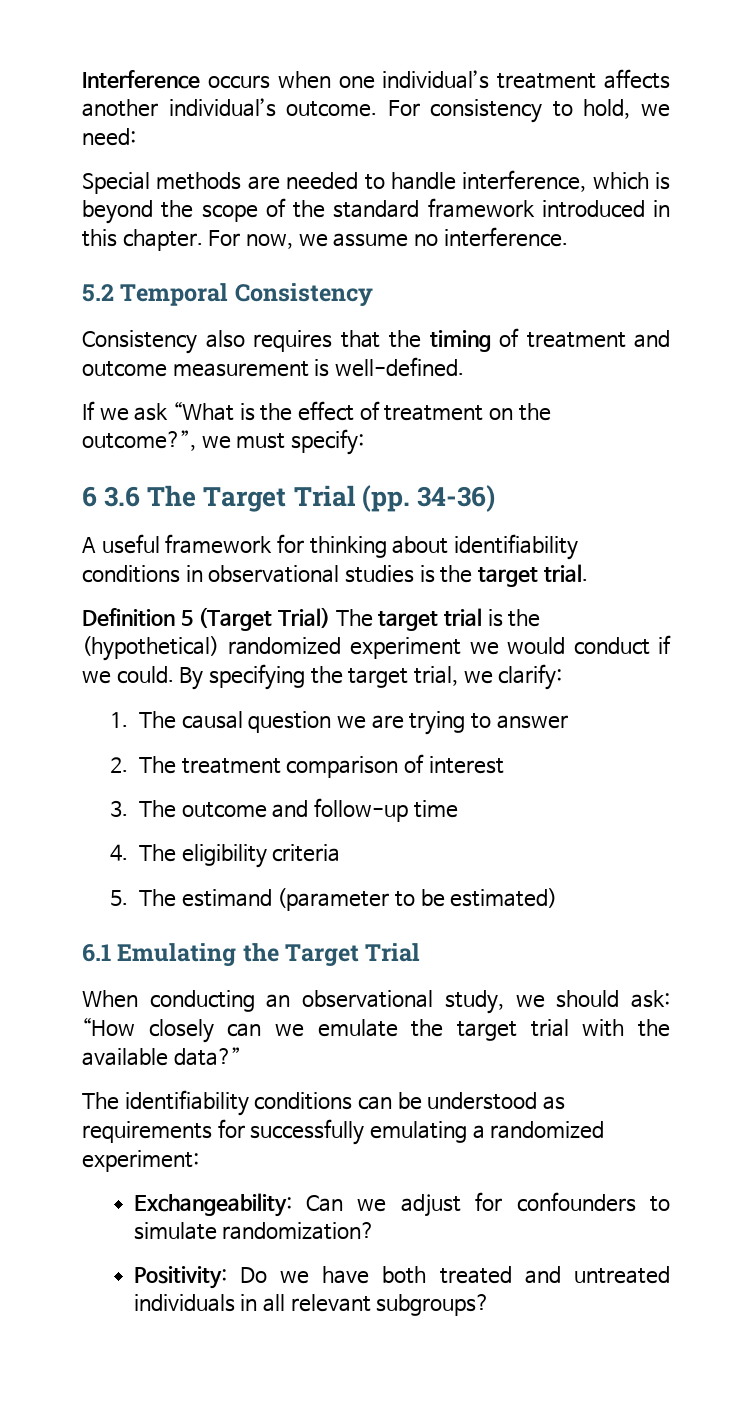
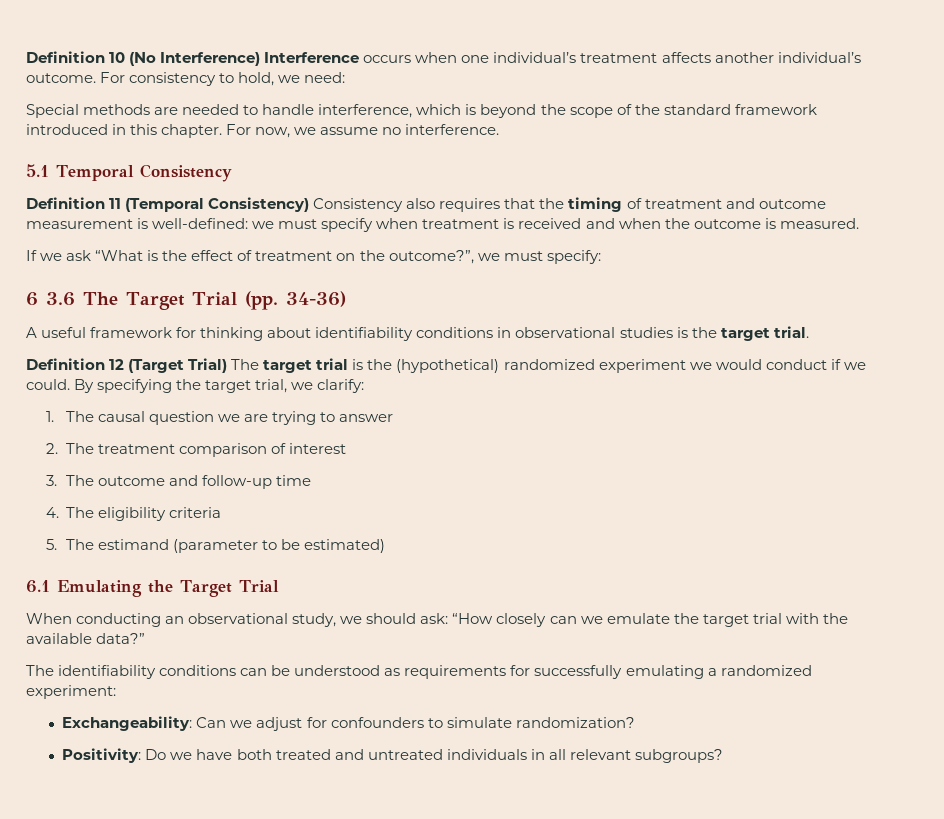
- Interference occurs when one individual’s treatment affects another individual’s outcome.
+ Definition 10 (No Interference) Interference occurs when one individual’s treatment affects another individual’s outcome.
- 5.2 Temporal Consistency
+ 5.1 Temporal Consistency
- Consistency also requires that the timing of treatment and outcome measurement is well-defined.
+ Definition 11 (Temporal Consistency) Consistency also requires that the timing of treatment and outcome measurement is well-defined: we must specify when treatment is received and when the outcome is measured.
- Definition 5 (Target Trial) The target trial is the (hypothetical) randomized experiment we would conduct if we could.
+ Definition 12 (Target Trial) The target trial is the (hypothetical) randomized experiment we would conduct if we could.

